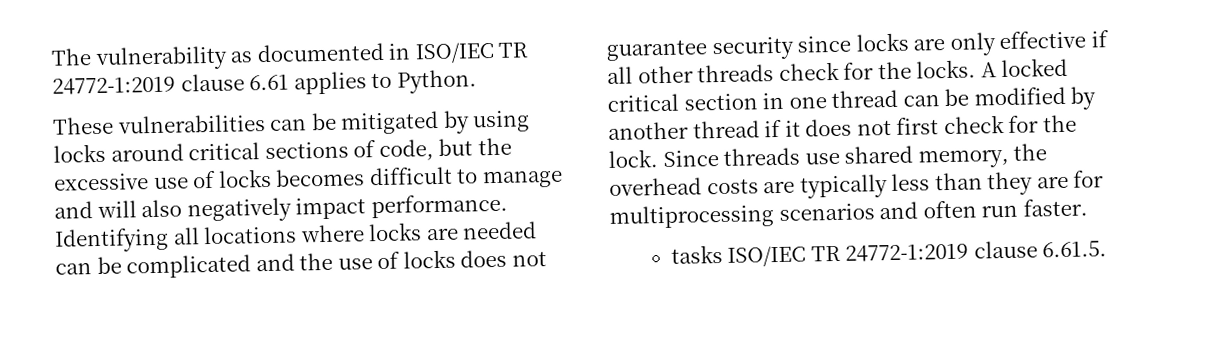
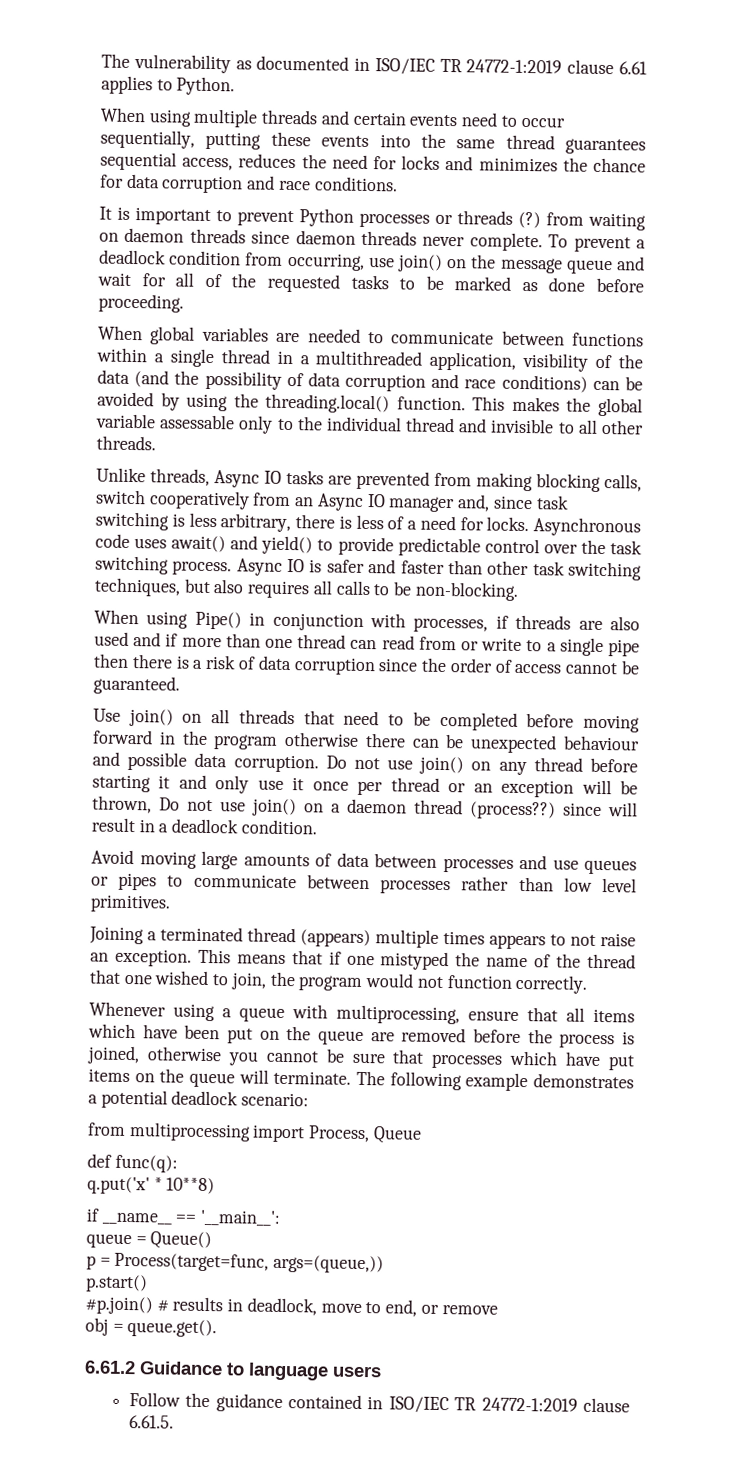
- These vulnerabilities can be mitigated by using locks around critical sections of code, but the excessive use of locks becomes difficult to manage and will also negatively impact performance. Identifying all locations where locks are needed can be complicated and the use of locks does not guarantee security since locks are only effective if all other threads check for the locks. A locked critical section in one thread can be modified by another thread if it does not first check for the lock. Since threads use shared memory, the overhead costs are typically less than they are for multiprocessing scenarios and often run faster.
- tasks ISO/IEC TR 24772-1:2019 clause 6.61.5.
+ When using multiple threads and certain events need to occur sequentially, putting these events into the same thread guarantees sequential access, reduces the need for locks and minimizes the chance for data corruption and race conditions.
+ It is important to prevent Python processes or threads (?) from waiting on daemon threads since daemon threads never complete. To prevent a deadlock condition from occurring, use join() on the message queue and wait for all of the requested tasks to be marked as done before proceeding.
+ When global variables are needed to communicate between functions within a single thread in a multithreaded application, visibility of the data (and the possibility of data corruption and race conditions) can be avoided by using the threading.local() function. This makes the global variable assessable only to the individual thread and invisible to all other threads.
+ Unlike threads, Async IO tasks are prevented from making blocking calls, switch cooperatively from an Async IO manager and, since task switching is less arbitrary, there is less of a need for locks. Asynchronous code uses await() and yield() to provide predictable control over the task switching process. Async IO is safer and faster than other task switching techniques, but also requires all calls to be non-blocking.
+ When using Pipe() in conjunction with processes, if threads are also used and if more than one thread can read from or write to a single pipe then there is a risk of data corruption since the order of access cannot be guaranteed.
+ Use join() on all threads that need to be completed before moving forward in the program otherwise there can be unexpected behaviour and possible data corruption. Do not use join() on any thread before starting it and only use it once per thread or an exception will be thrown, Do not use join() on a daemon thread (process??) since will result in a deadlock condition.
+ Avoid moving large amounts of data between processes and use queues or pipes to communicate between processes rather than low level primitives.
+ Joining a terminated thread (appears) multiple times appears to not raise an exception. This means that if one mistyped the name of the thread that one wished to join, the program would not function correctly.
+ Whenever using a queue with multiprocessing, ensure that all items which have been put on the queue are removed before the process is joined, otherwise you cannot be sure that processes which have put items on the queue will terminate. The following example demonstrates a potential deadlock scenario:
+ from multiprocessing import Process, Queue
+ def func(q):
+ q.put('x' * 10**8)
+ if __name__ == '__main__':
+ queue = Queue()
+ p = Process(target=func, args=(queue,))
+ p.start()
+ #p.join() # results in deadlock, move to end, or remove
+ obj = queue.get().
+ 6.61.2 Guidance to language users
+ Follow the guidance contained in ISO/IEC TR 24772-1:2019 clause 6.61.5.

